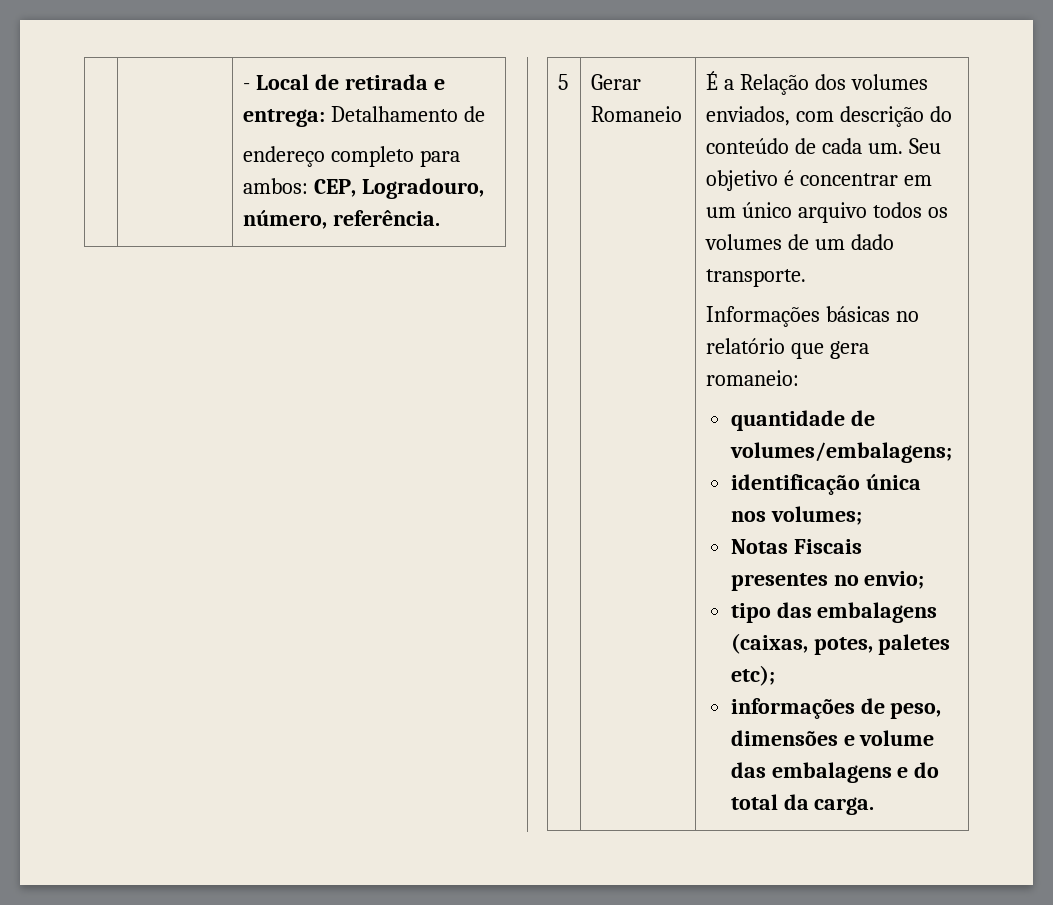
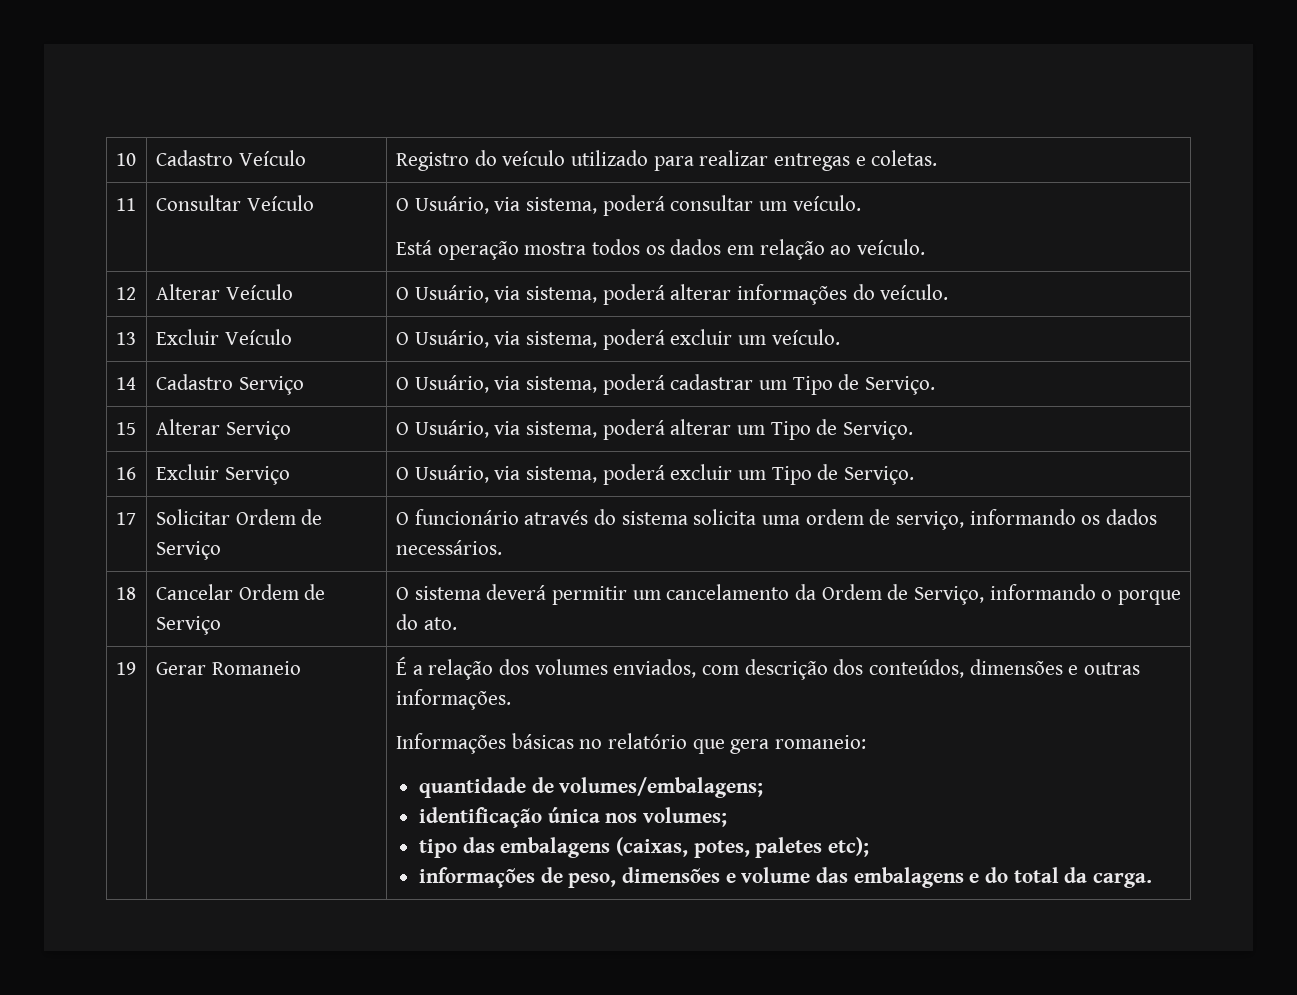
- | | - Local de retirada e entrega: Detalhamento de
- endereço completo para ambos: CEP, Logradouro, número, referência.
- 5
+ 10 | Cadastro Veículo | Registro do veículo utilizado para realizar entregas e coletas.
+ 11 | Consultar Veículo | O Usuário, via sistema, poderá consultar um veículo.
+ Está operação mostra todos os dados em relação ao veículo.
+ 12 | Alterar Veículo | O Usuário, via sistema, poderá alterar informações do veículo.
+ 13 | Excluir Veículo | O Usuário, via sistema, poderá excluir um veículo.
+ 14 | Cadastro Serviço | O Usuário, via sistema, poderá cadastrar um Tipo de Serviço.
+ 15 | Alterar Serviço | O Usuário, via sistema, poderá alterar um Tipo de Serviço.
+ 16 | Excluir Serviço | O Usuário, via sistema, poderá excluir um Tipo de Serviço.
+ 17 | Solicitar Ordem de Serviço | O funcionário através do sistema solicita uma ordem de serviço, informando os dados necessários.
+ 18 | Cancelar Ordem de Serviço | O sistema deverá permitir um cancelamento da Ordem de Serviço, informando o porque do ato.
+ 19
- É a Relação dos volumes enviados, com descrição do conteúdo de cada um. Seu objetivo é concentrar em um único arquivo todos os volumes de um dado transporte.
+ É a relação dos volumes enviados, com descrição dos conteúdos, dimensões e outras informações.
- Notas Fiscais presentes no envio;

